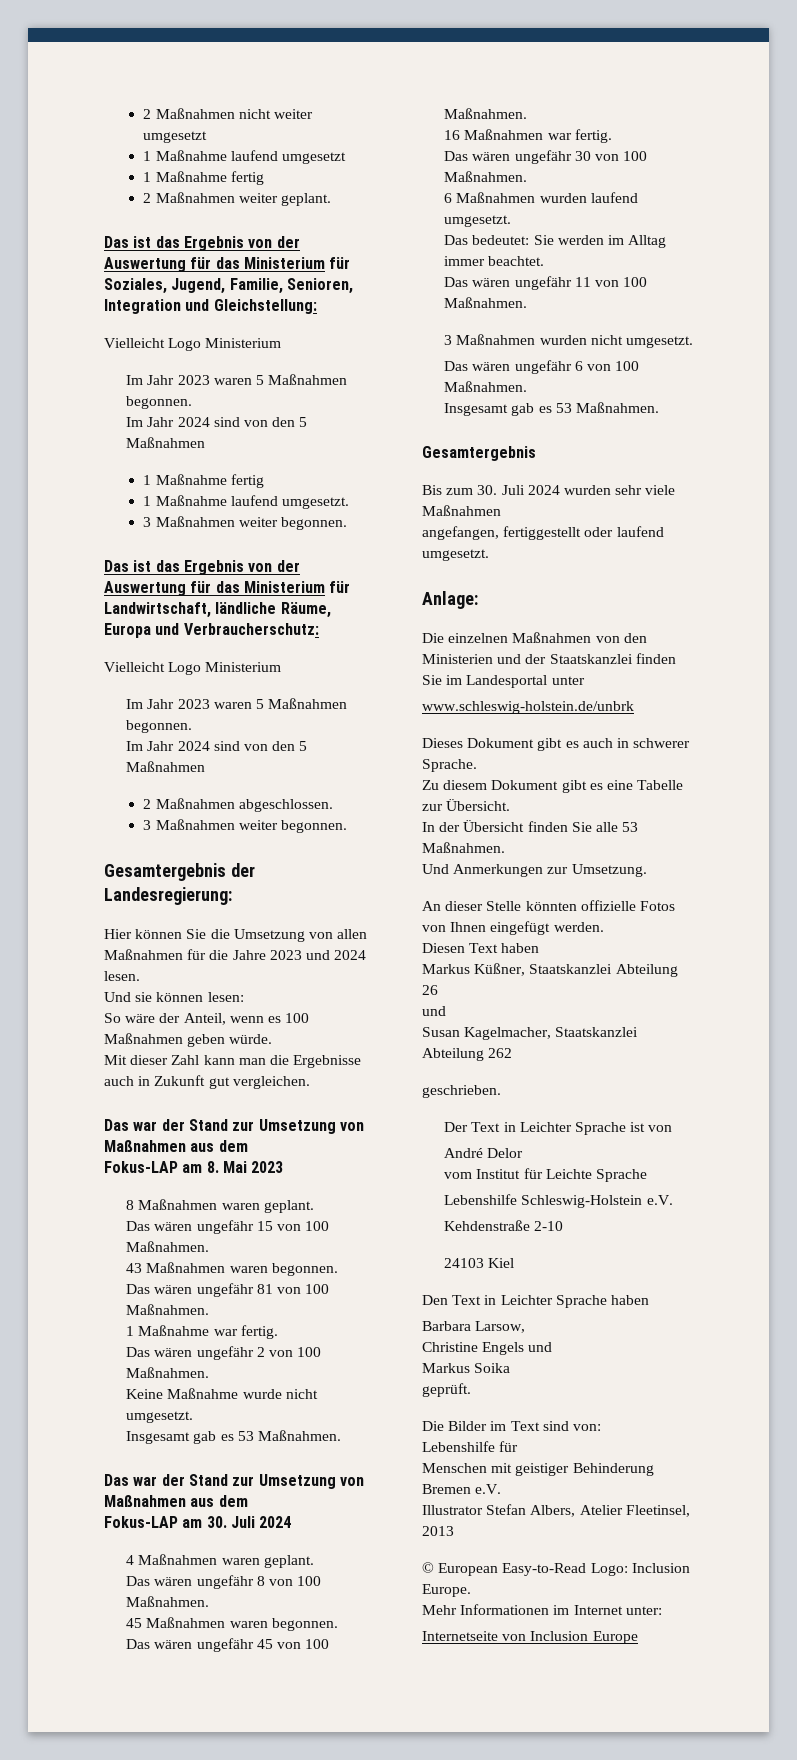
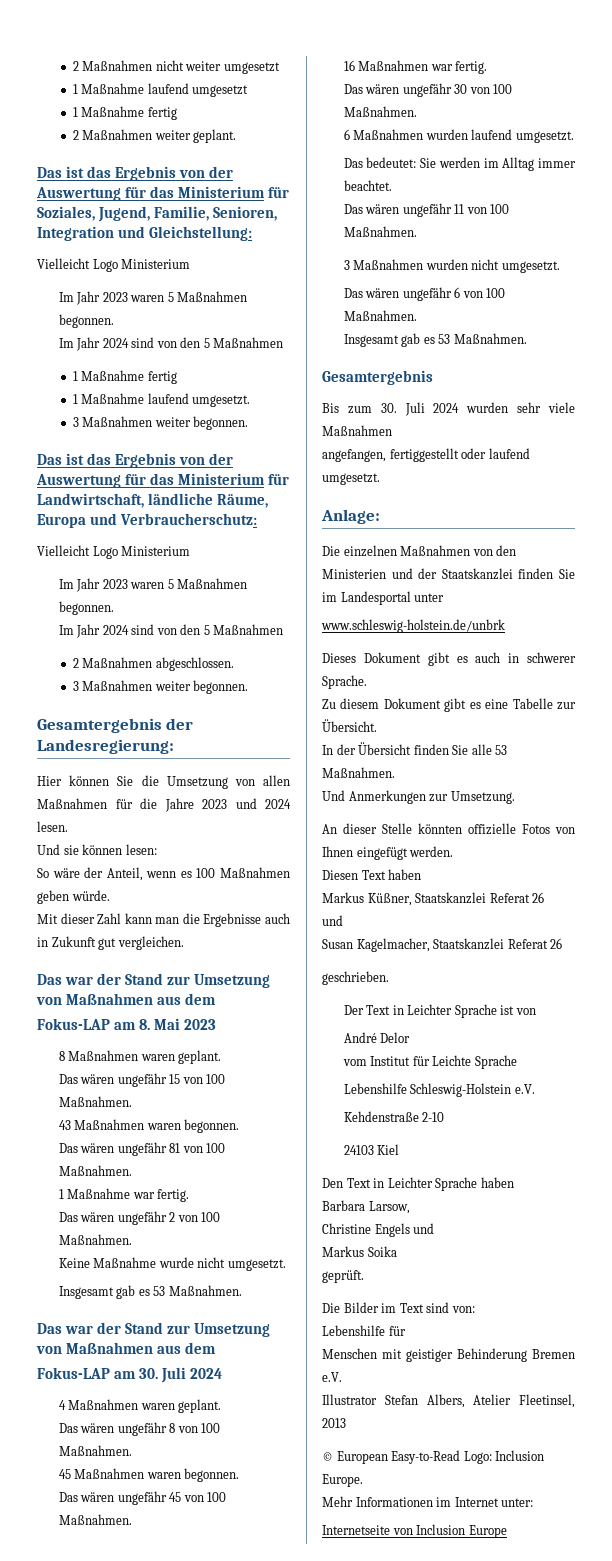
- Markus Küßner, Staatskanzlei Abteilung 26
+ Markus Küßner, Staatskanzlei Referat 26
- Susan Kagelmacher, Staatskanzlei Abteilung 262
+ Susan Kagelmacher, Staatskanzlei Referat 26

